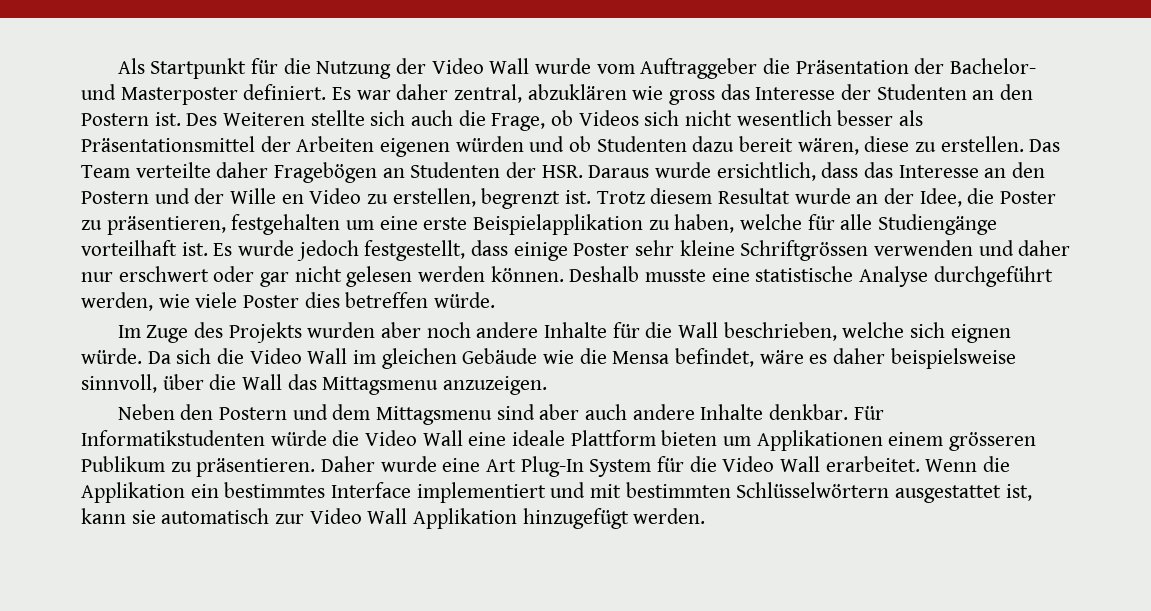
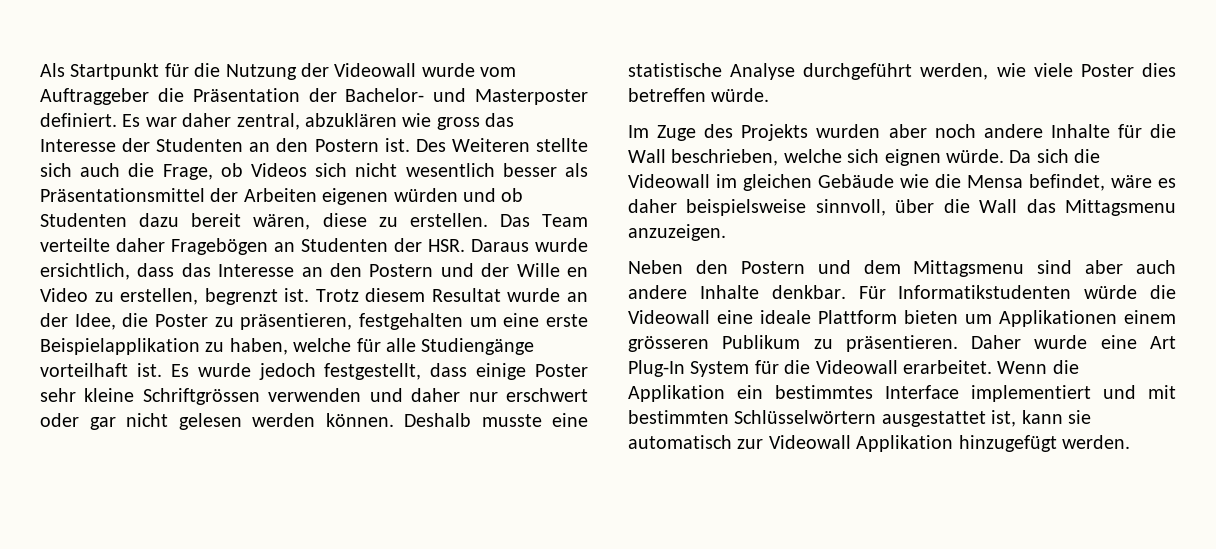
- Als Startpunkt für die Nutzung der Video Wall wurde vom Auftraggeber die Präsentation der Bachelor- und Masterposter definiert.
+ Als Startpunkt für die Nutzung der Videowall wurde vom Auftraggeber die Präsentation der Bachelor- und Masterposter definiert.
- Da sich die Video Wall im gleichen Gebäude wie die Mensa befindet, wäre es daher beispielsweise sinnvoll, über die Wall das Mittagsmenu anzuzeigen.
+ Da sich die Videowall im gleichen Gebäude wie die Mensa befindet, wäre es daher beispielsweise sinnvoll, über die Wall das Mittagsmenu anzuzeigen.
- Für Informatikstudenten würde die Video Wall eine ideale Plattform bieten um Applikationen einem grösseren Publikum zu präsentieren.
+ Für Informatikstudenten würde die Videowall eine ideale Plattform bieten um Applikationen einem grösseren Publikum zu präsentieren.
- Daher wurde eine Art Plug-In System für die Video Wall erarbeitet.
+ Daher wurde eine Art Plug-In System für die Videowall erarbeitet.
- Wenn die Applikation ein bestimmtes Interface implementiert und mit bestimmten Schlüsselwörtern ausgestattet ist, kann sie automatisch zur Video Wall Applikation hinzugefügt werden.
+ Wenn die Applikation ein bestimmtes Interface implementiert und mit bestimmten Schlüsselwörtern ausgestattet ist, kann sie automatisch zur Videowall Applikation hinzugefügt werden.

